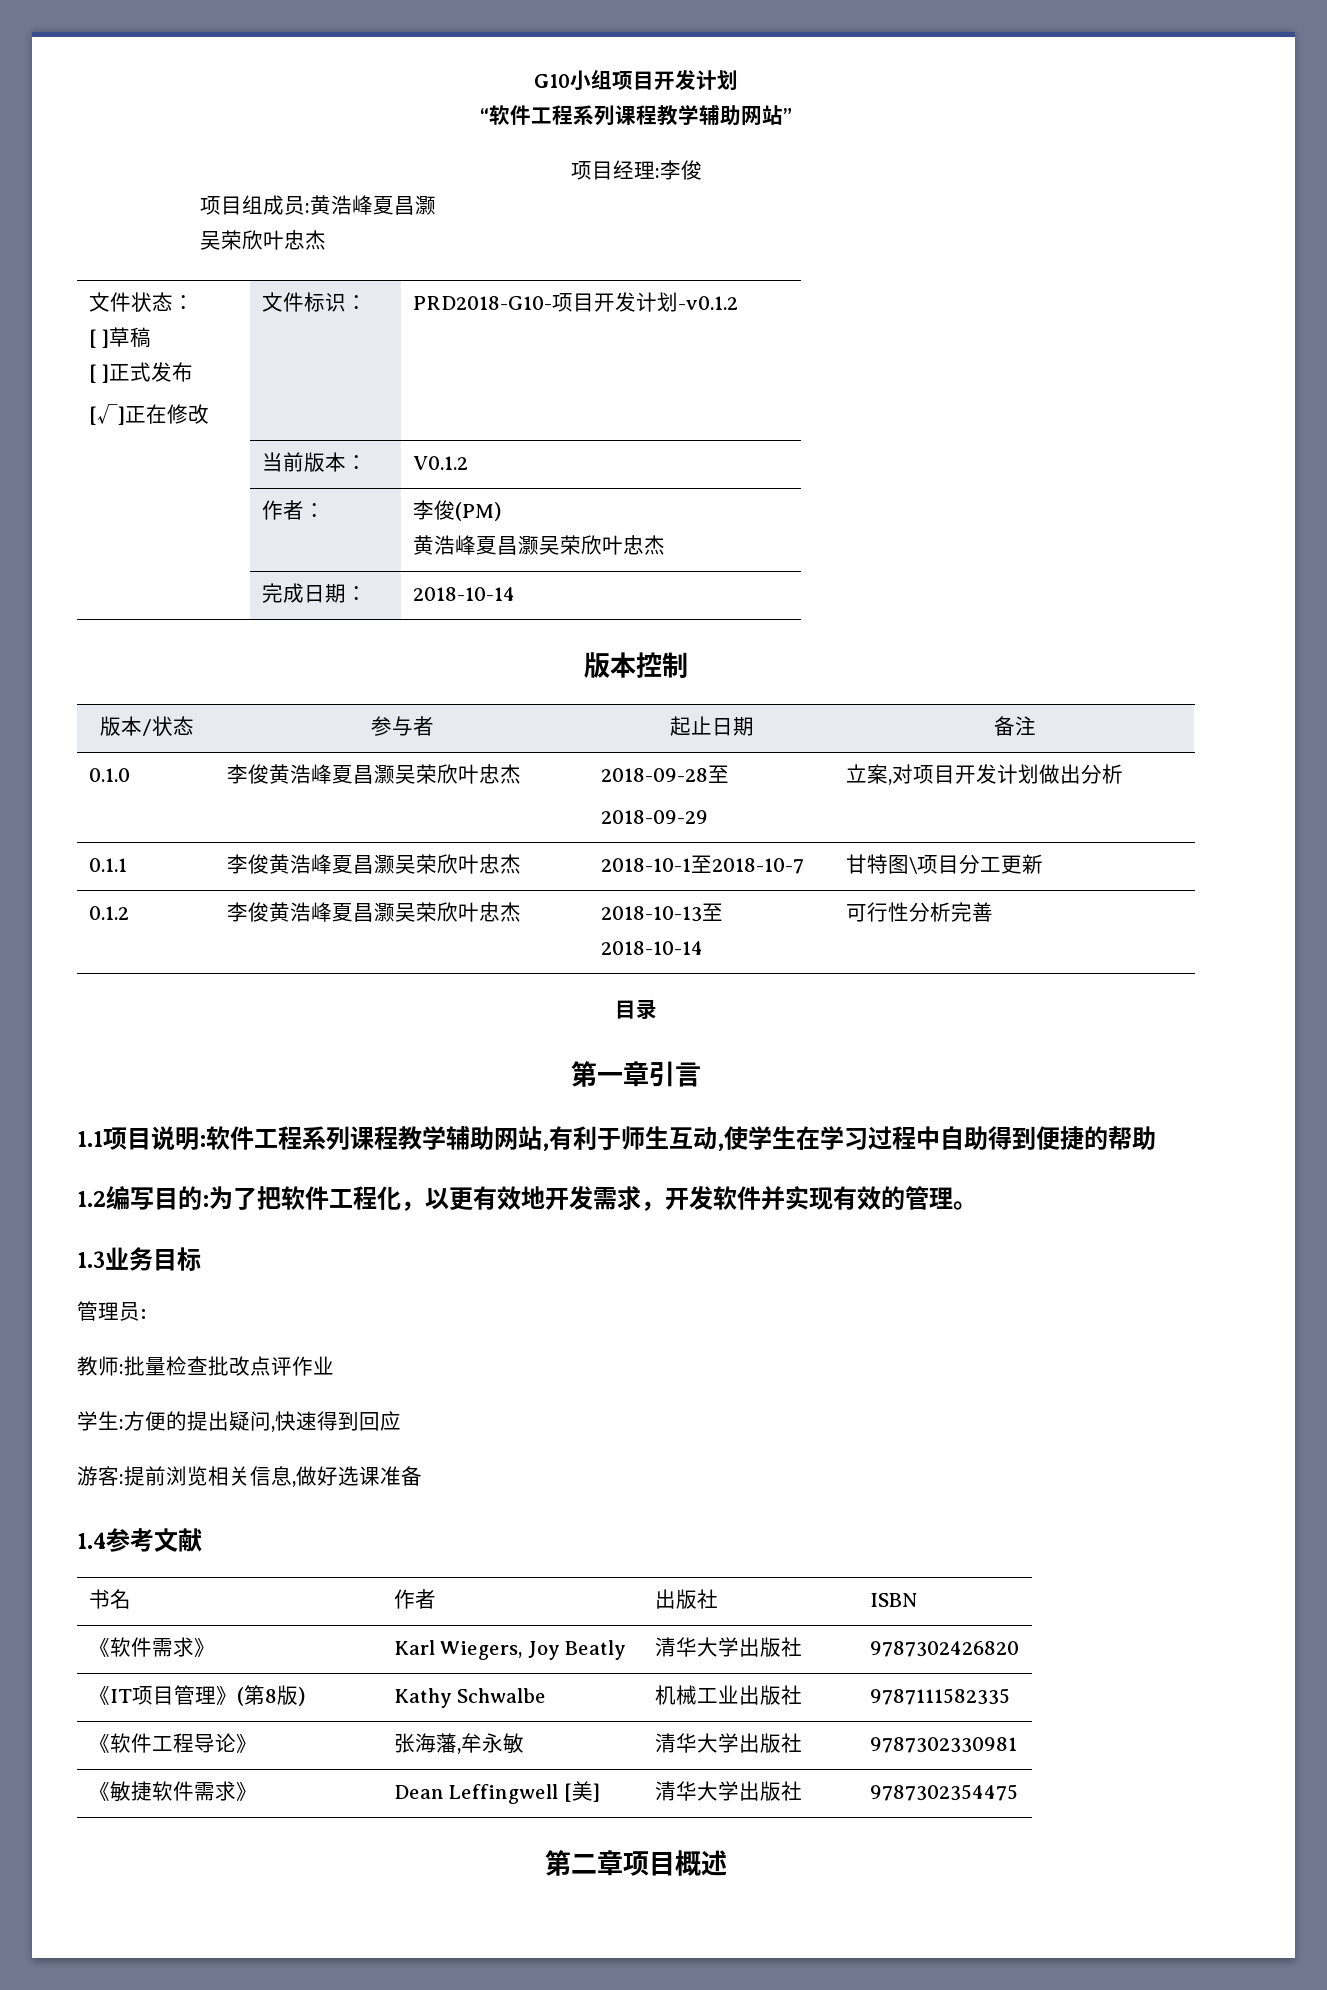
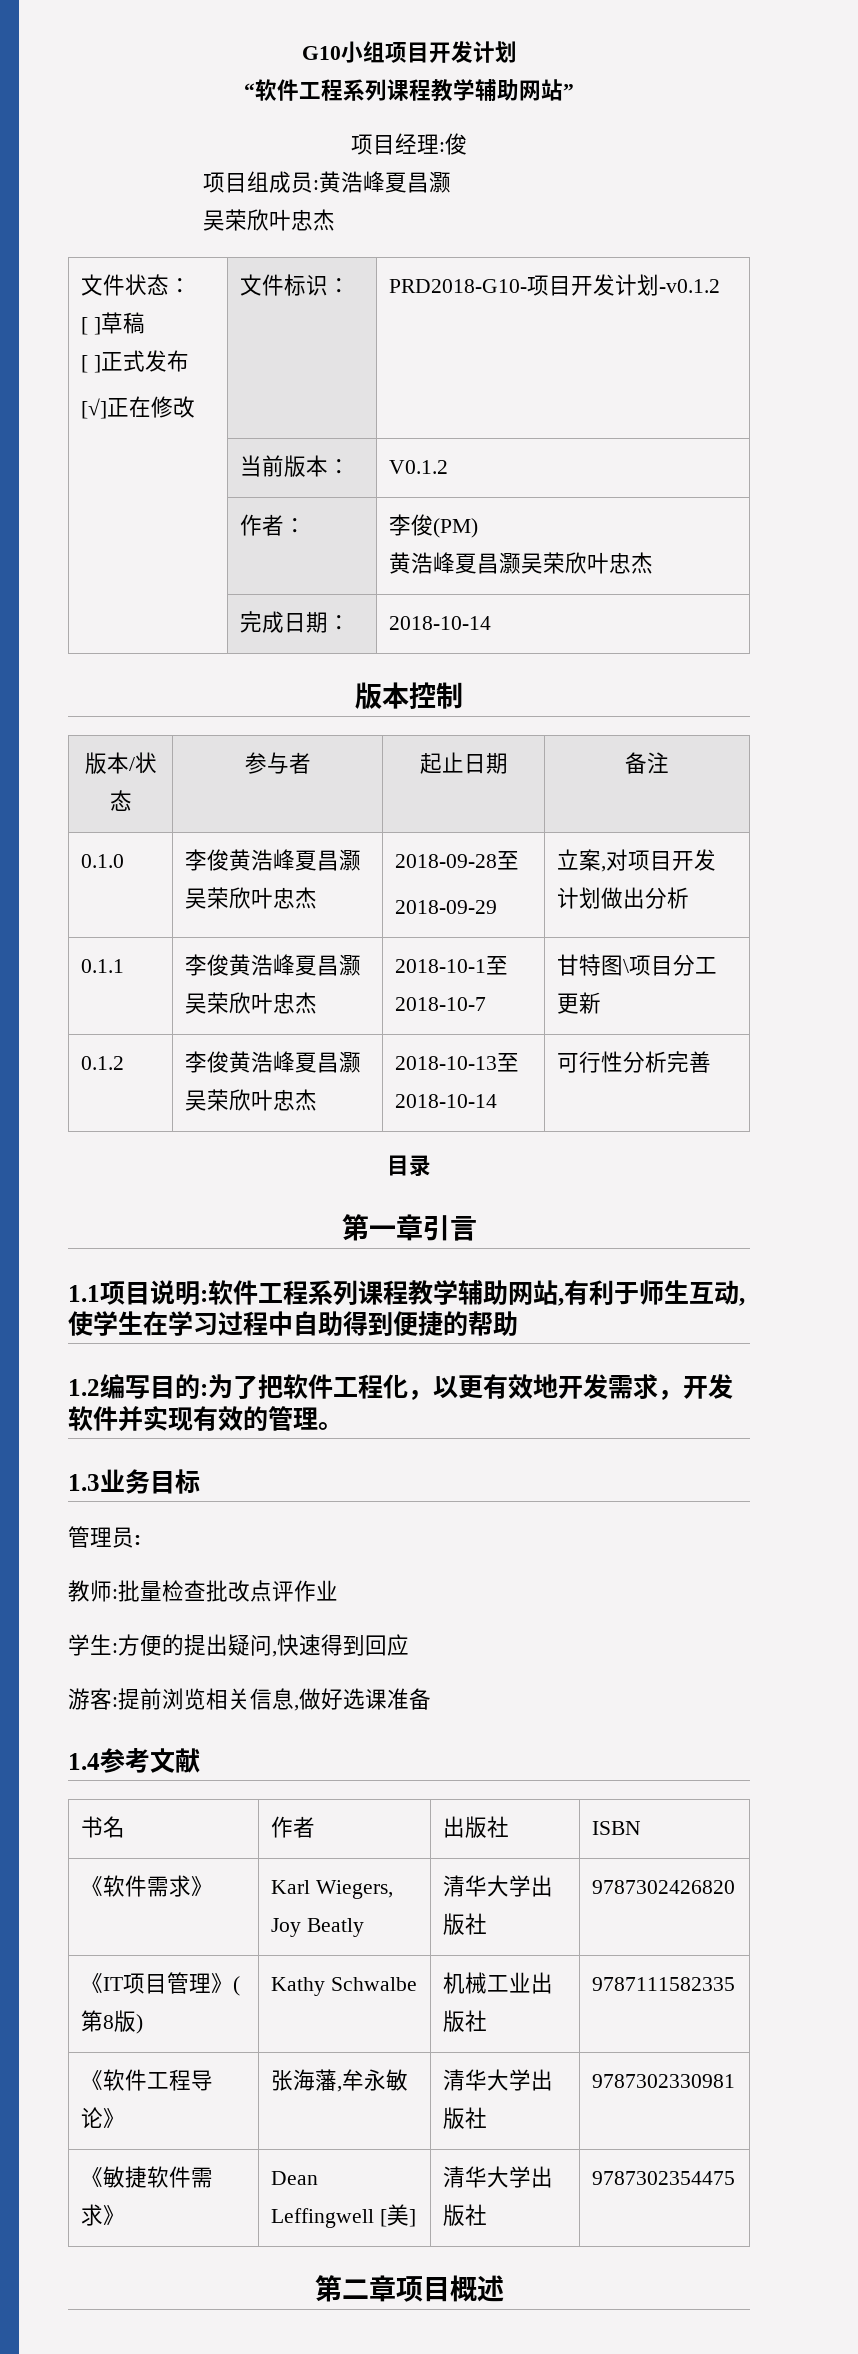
- 项目经理:李俊
+ 项目经理:俊

